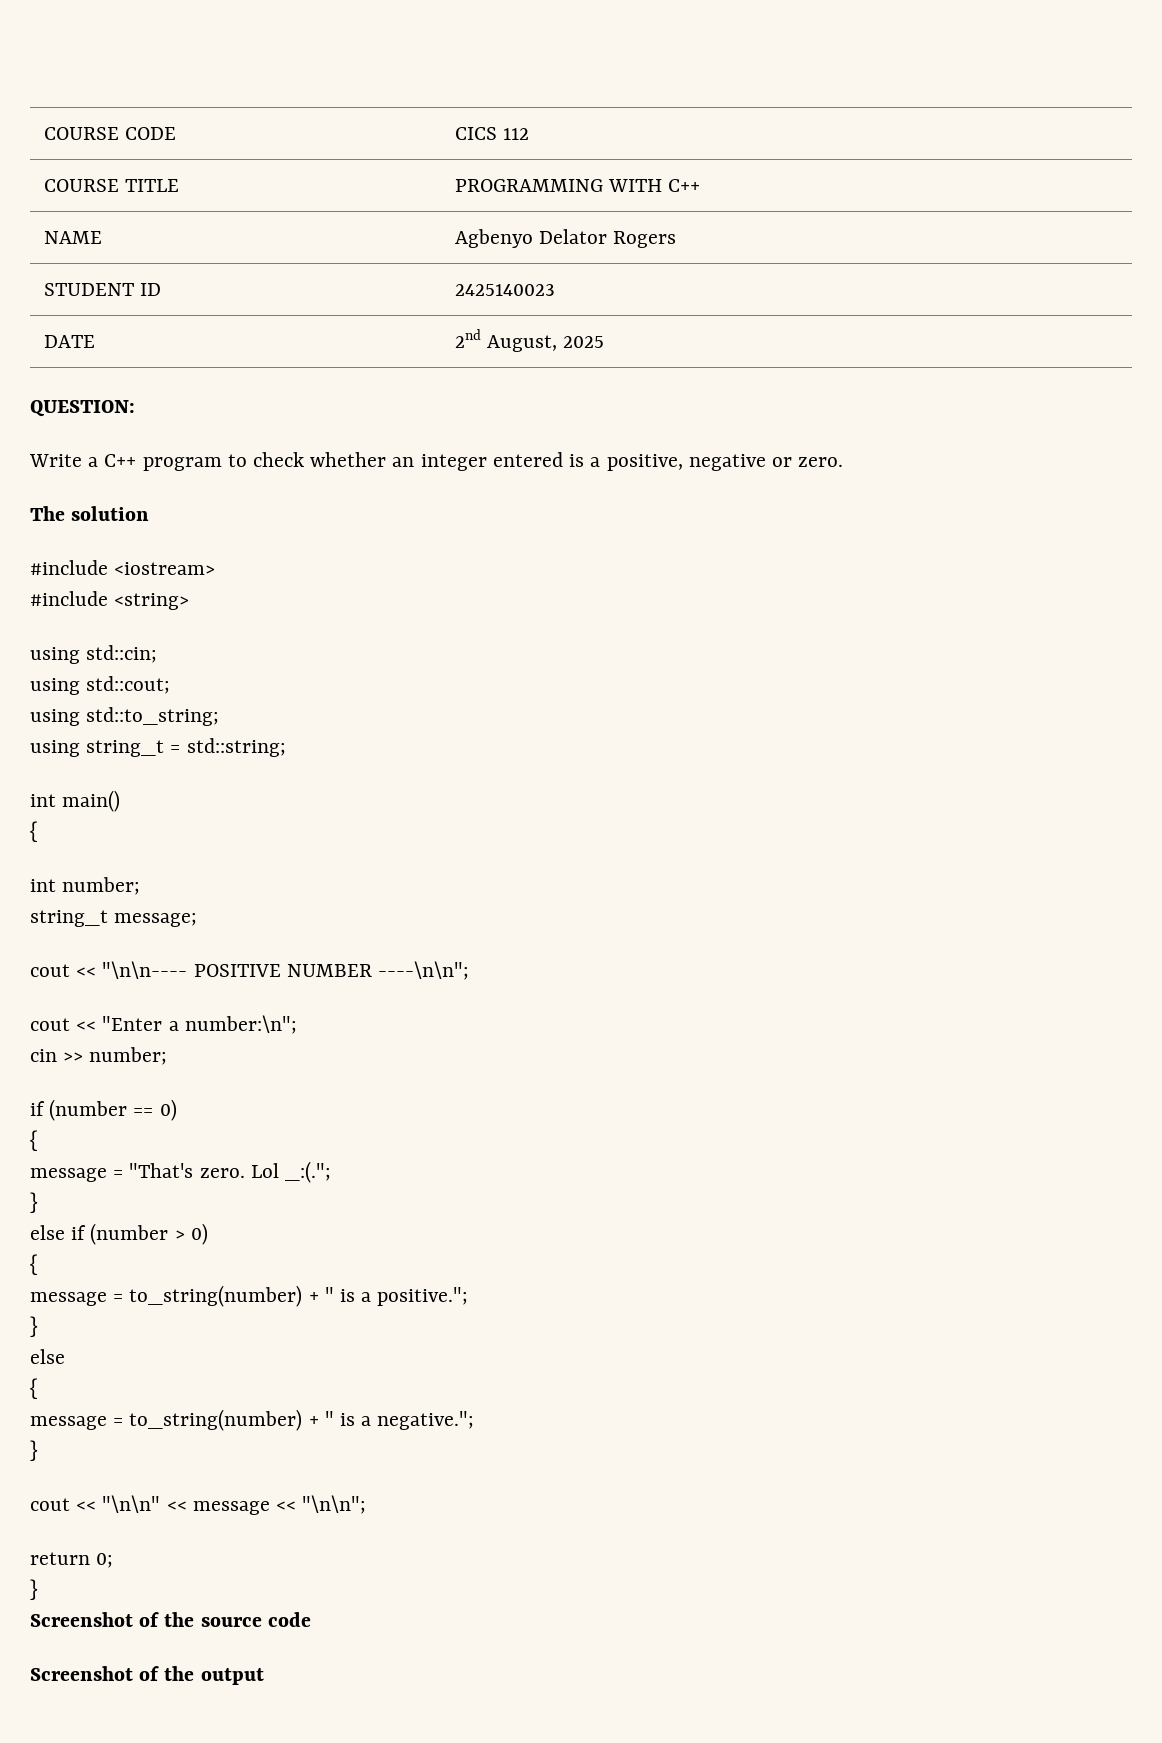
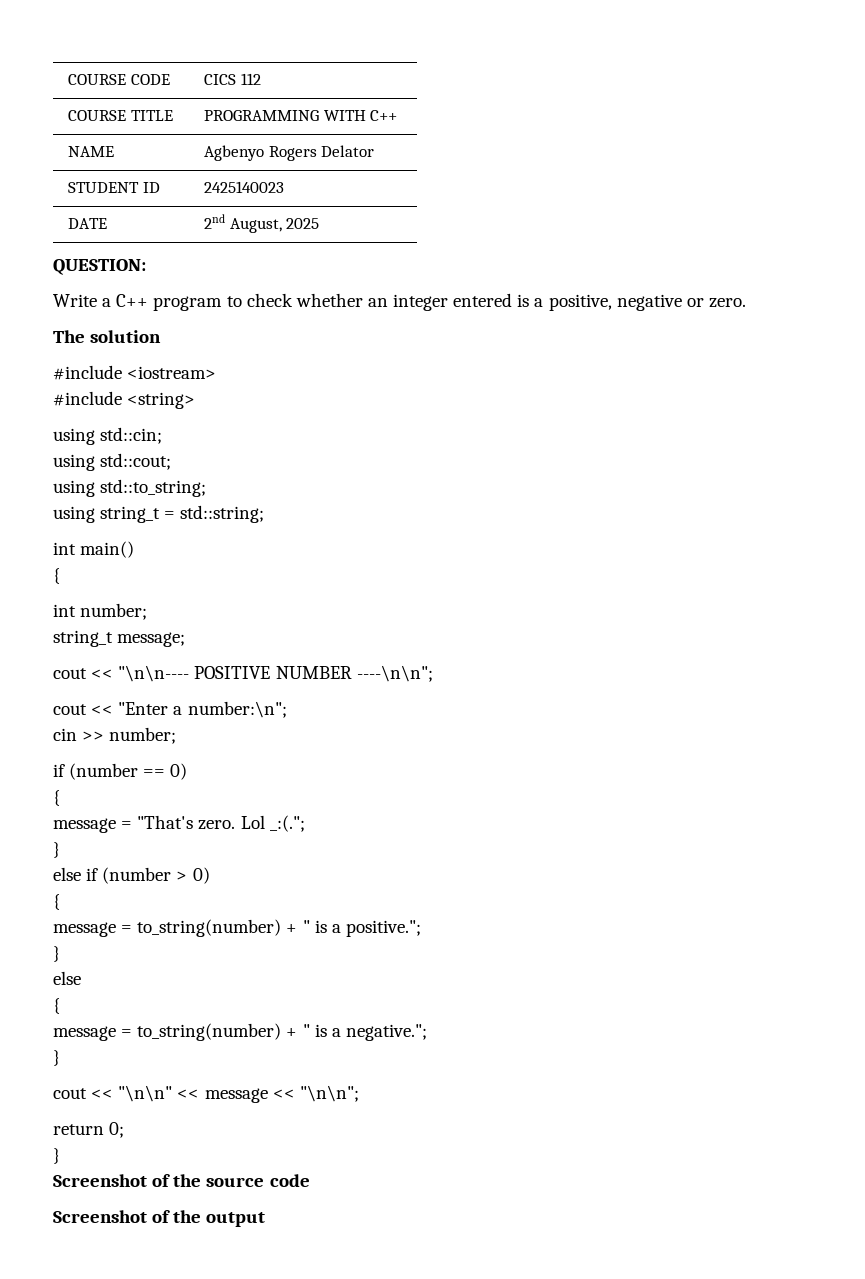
- NAME | Agbenyo Delator Rogers
+ NAME | Agbenyo Rogers Delator

